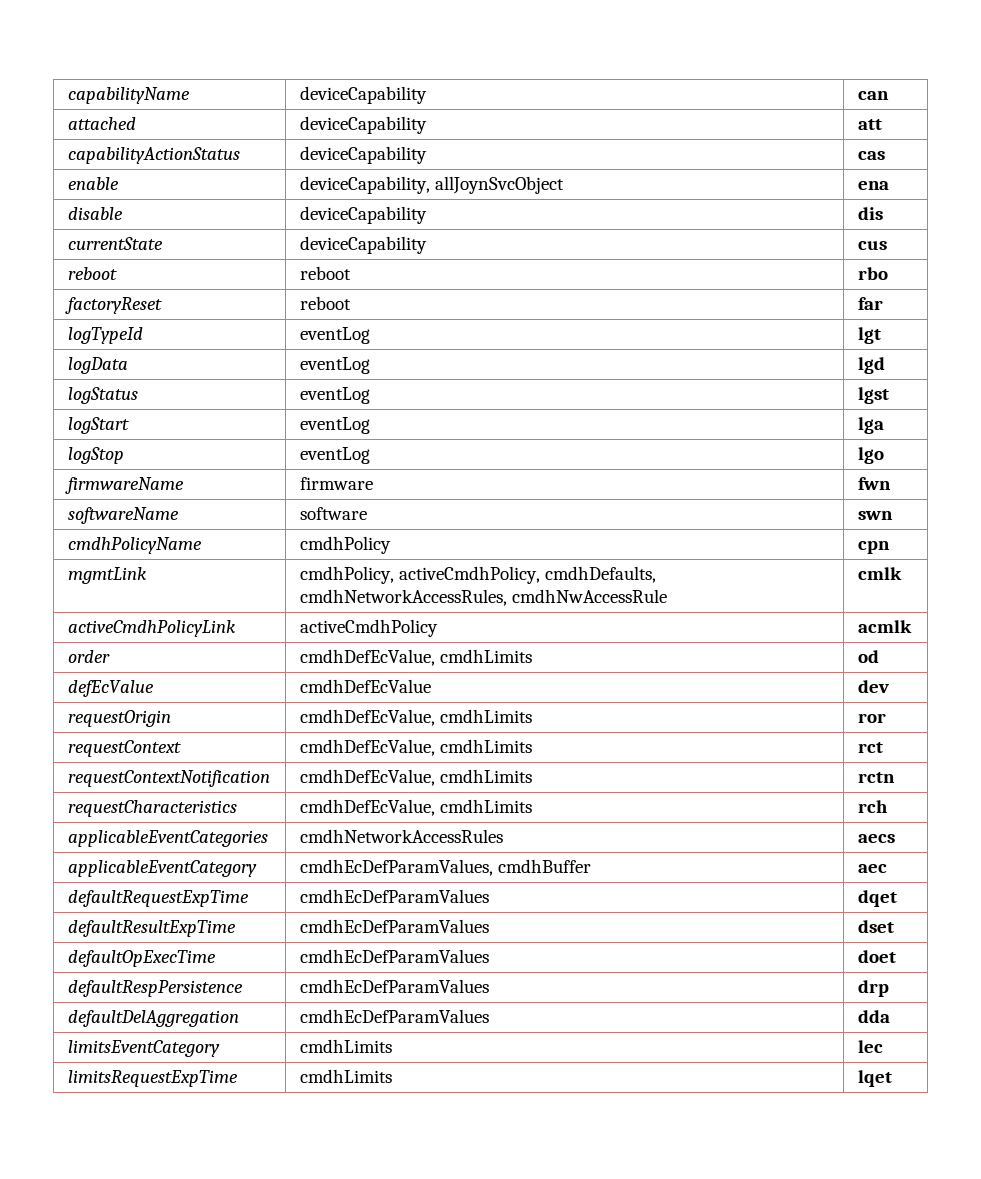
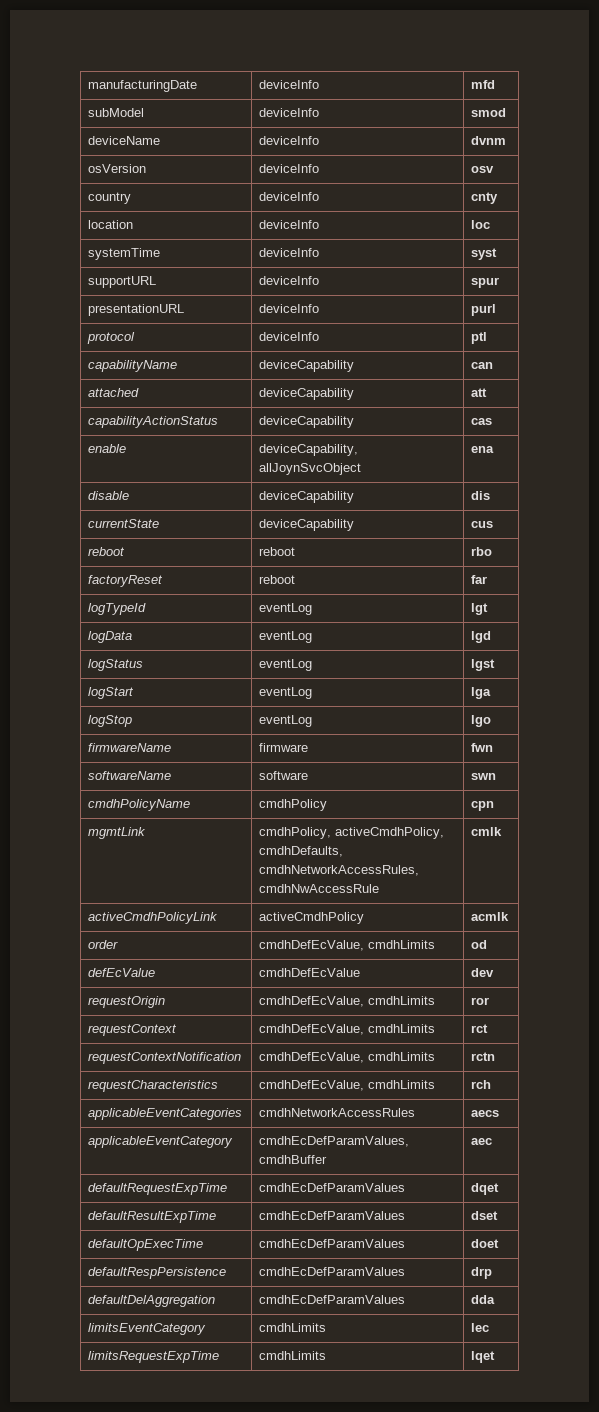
+ manufacturingDate | deviceInfo | mfd
+ subModel | deviceInfo | smod
+ deviceName | deviceInfo | dvnm
+ osVersion | deviceInfo | osv
+ country | deviceInfo | cnty
+ location | deviceInfo | loc
+ systemTime | deviceInfo | syst
+ supportURL | deviceInfo | spur
+ presentationURL | deviceInfo | purl
+ protocol | deviceInfo | ptl

